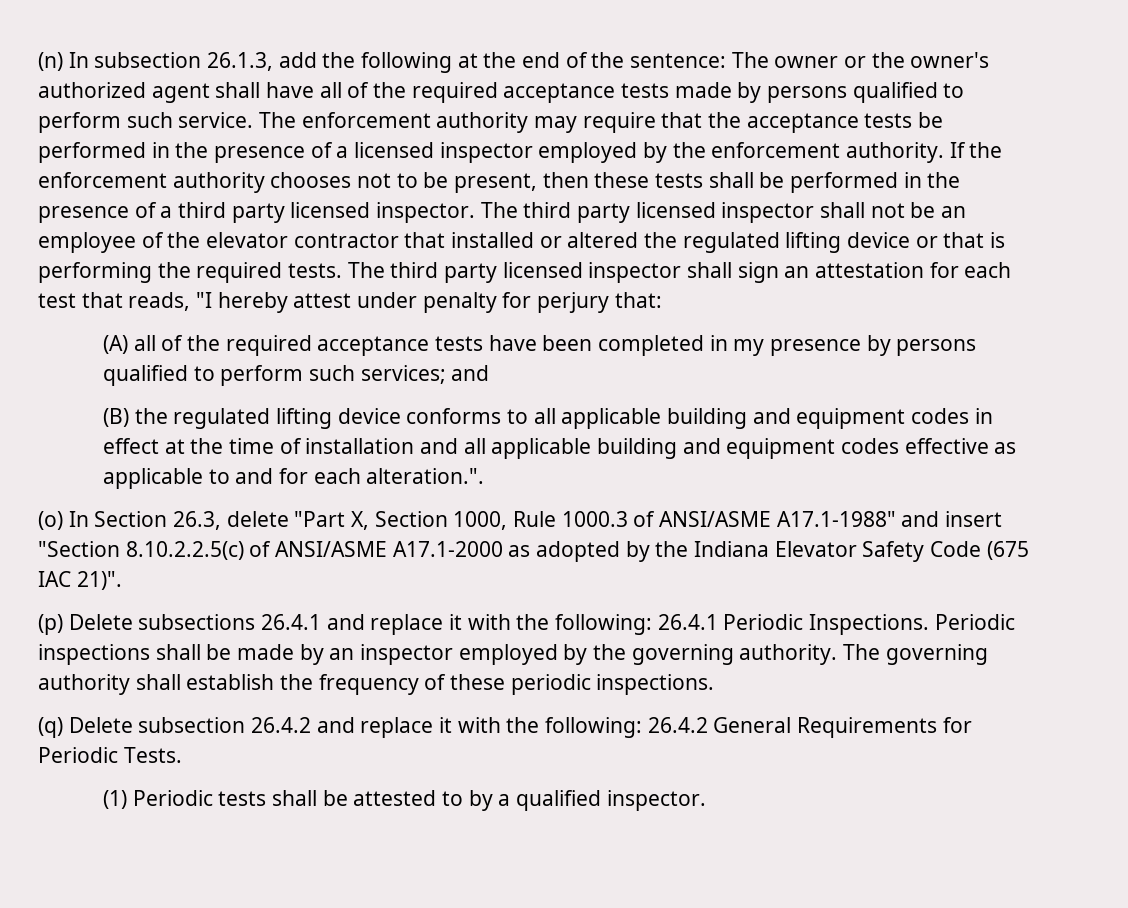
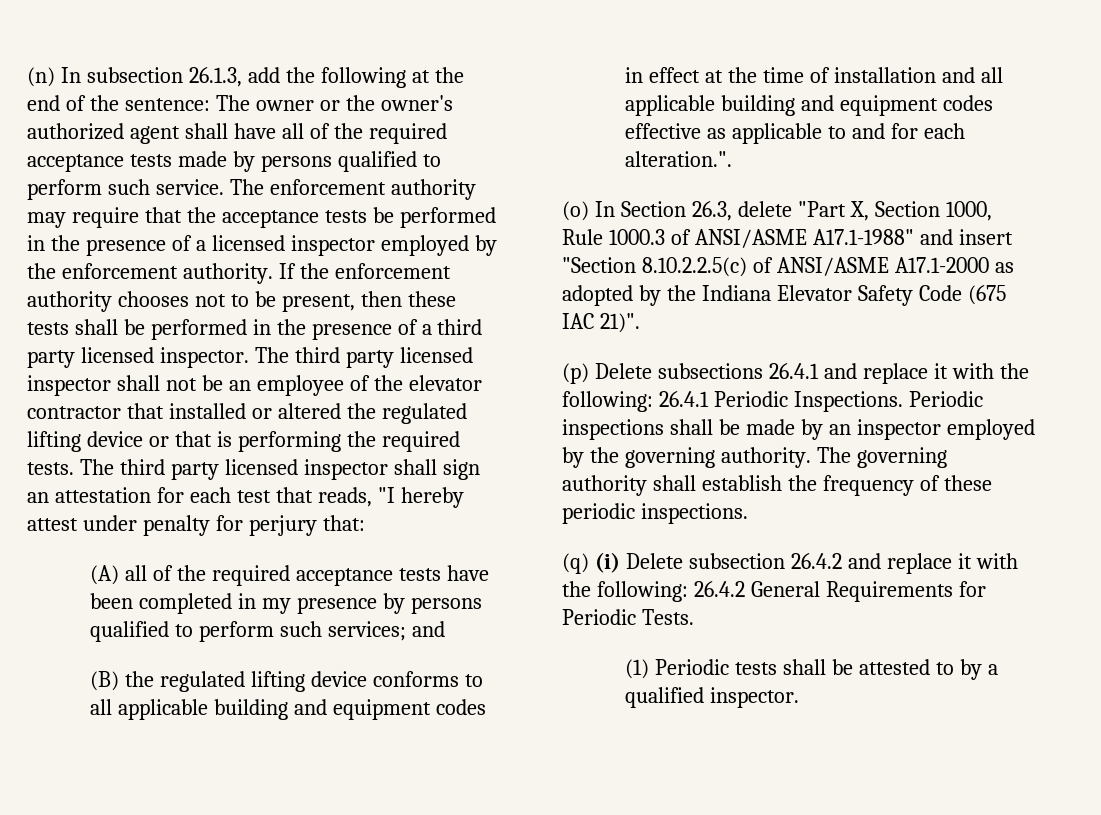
- (q) Delete subsection 26.4.2 and replace it with the following: 26.4.2 General Requirements for Periodic Tests.
+ (q) (i) Delete subsection 26.4.2 and replace it with the following: 26.4.2 General Requirements for Periodic Tests.

